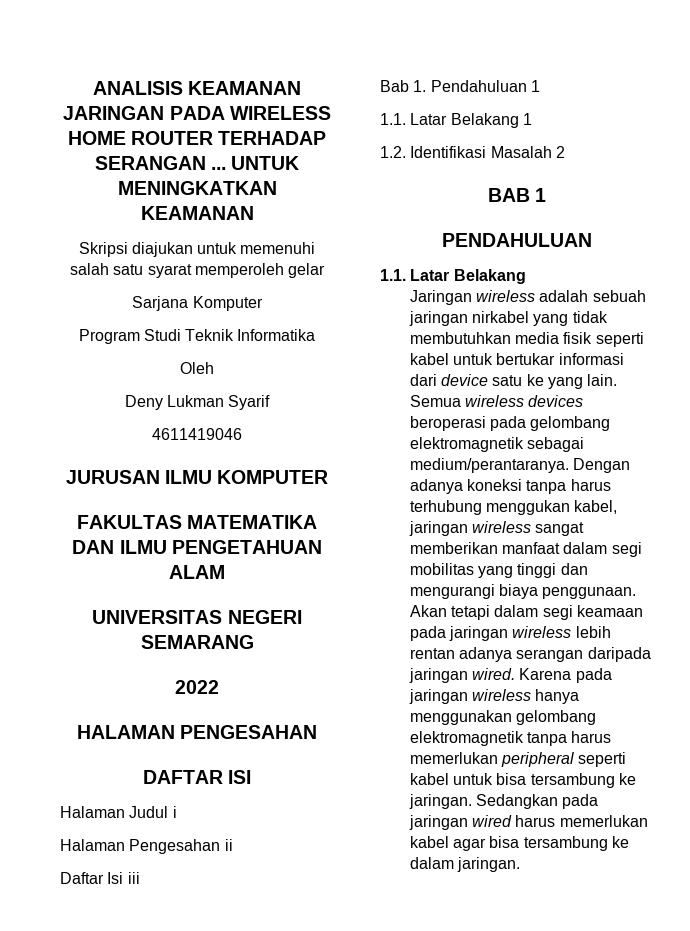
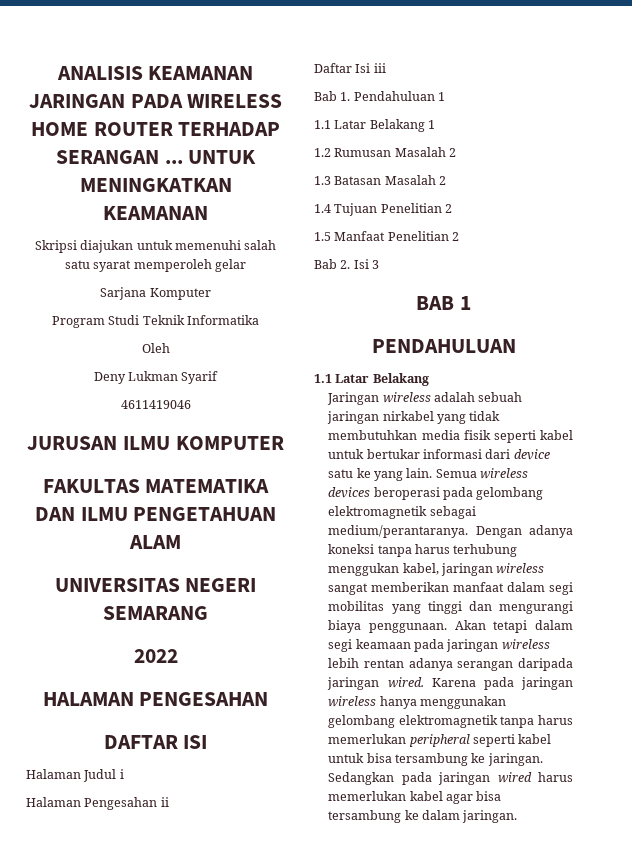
- 1.1. Latar Belakang 1
+ 1.1 Latar Belakang 1
- 1.2. Identifikasi Masalah 2
+ 1.2 Rumusan Masalah 2
+ 1.3 Batasan Masalah 2
+ 1.4 Tujuan Penelitian 2
+ 1.5 Manfaat Penelitian 2
+ Bab 2. Isi 3
  PENDAHULUAN
- 1.1. Latar Belakang
+ 1.1 Latar Belakang

